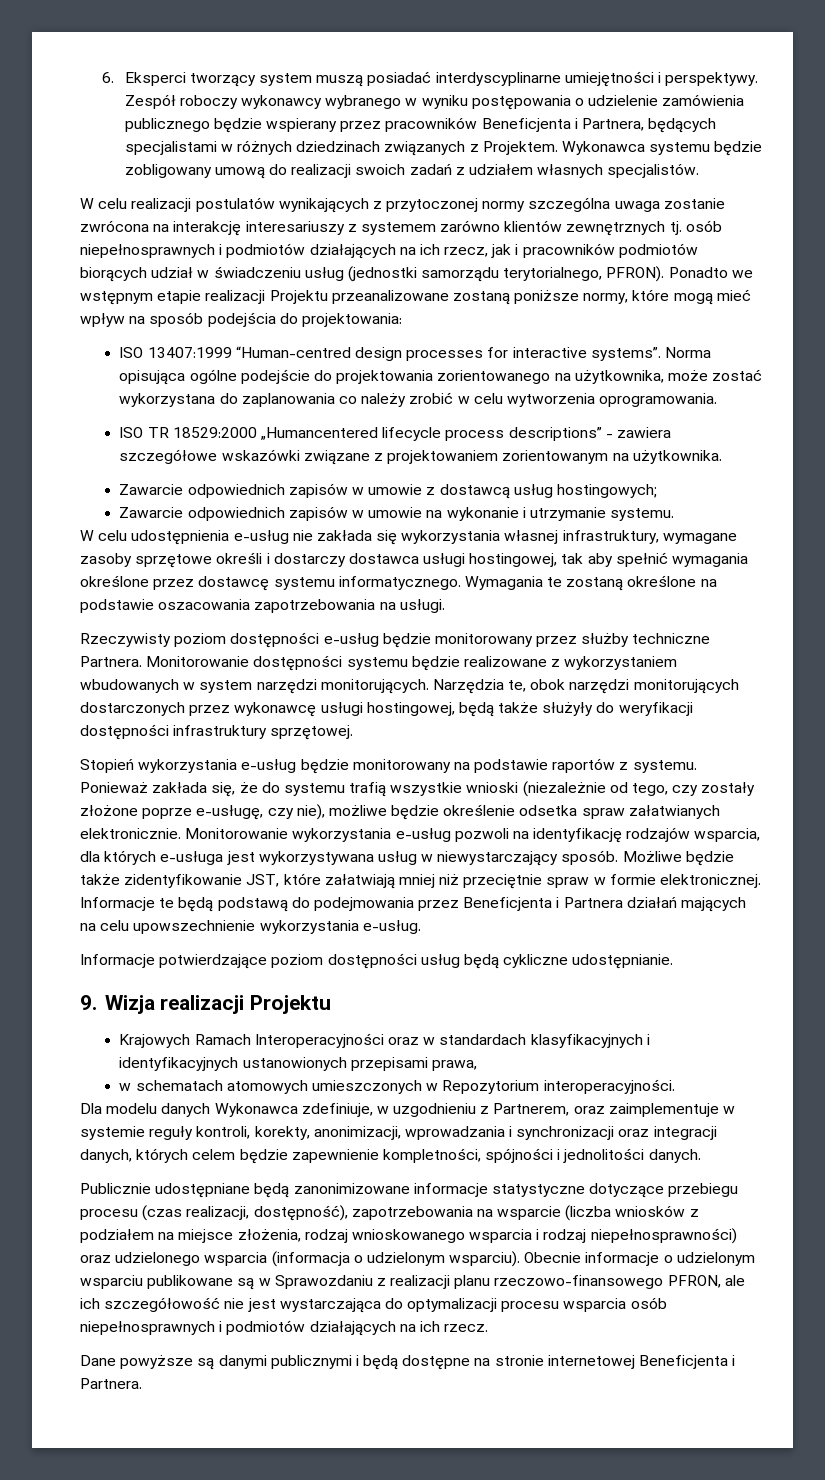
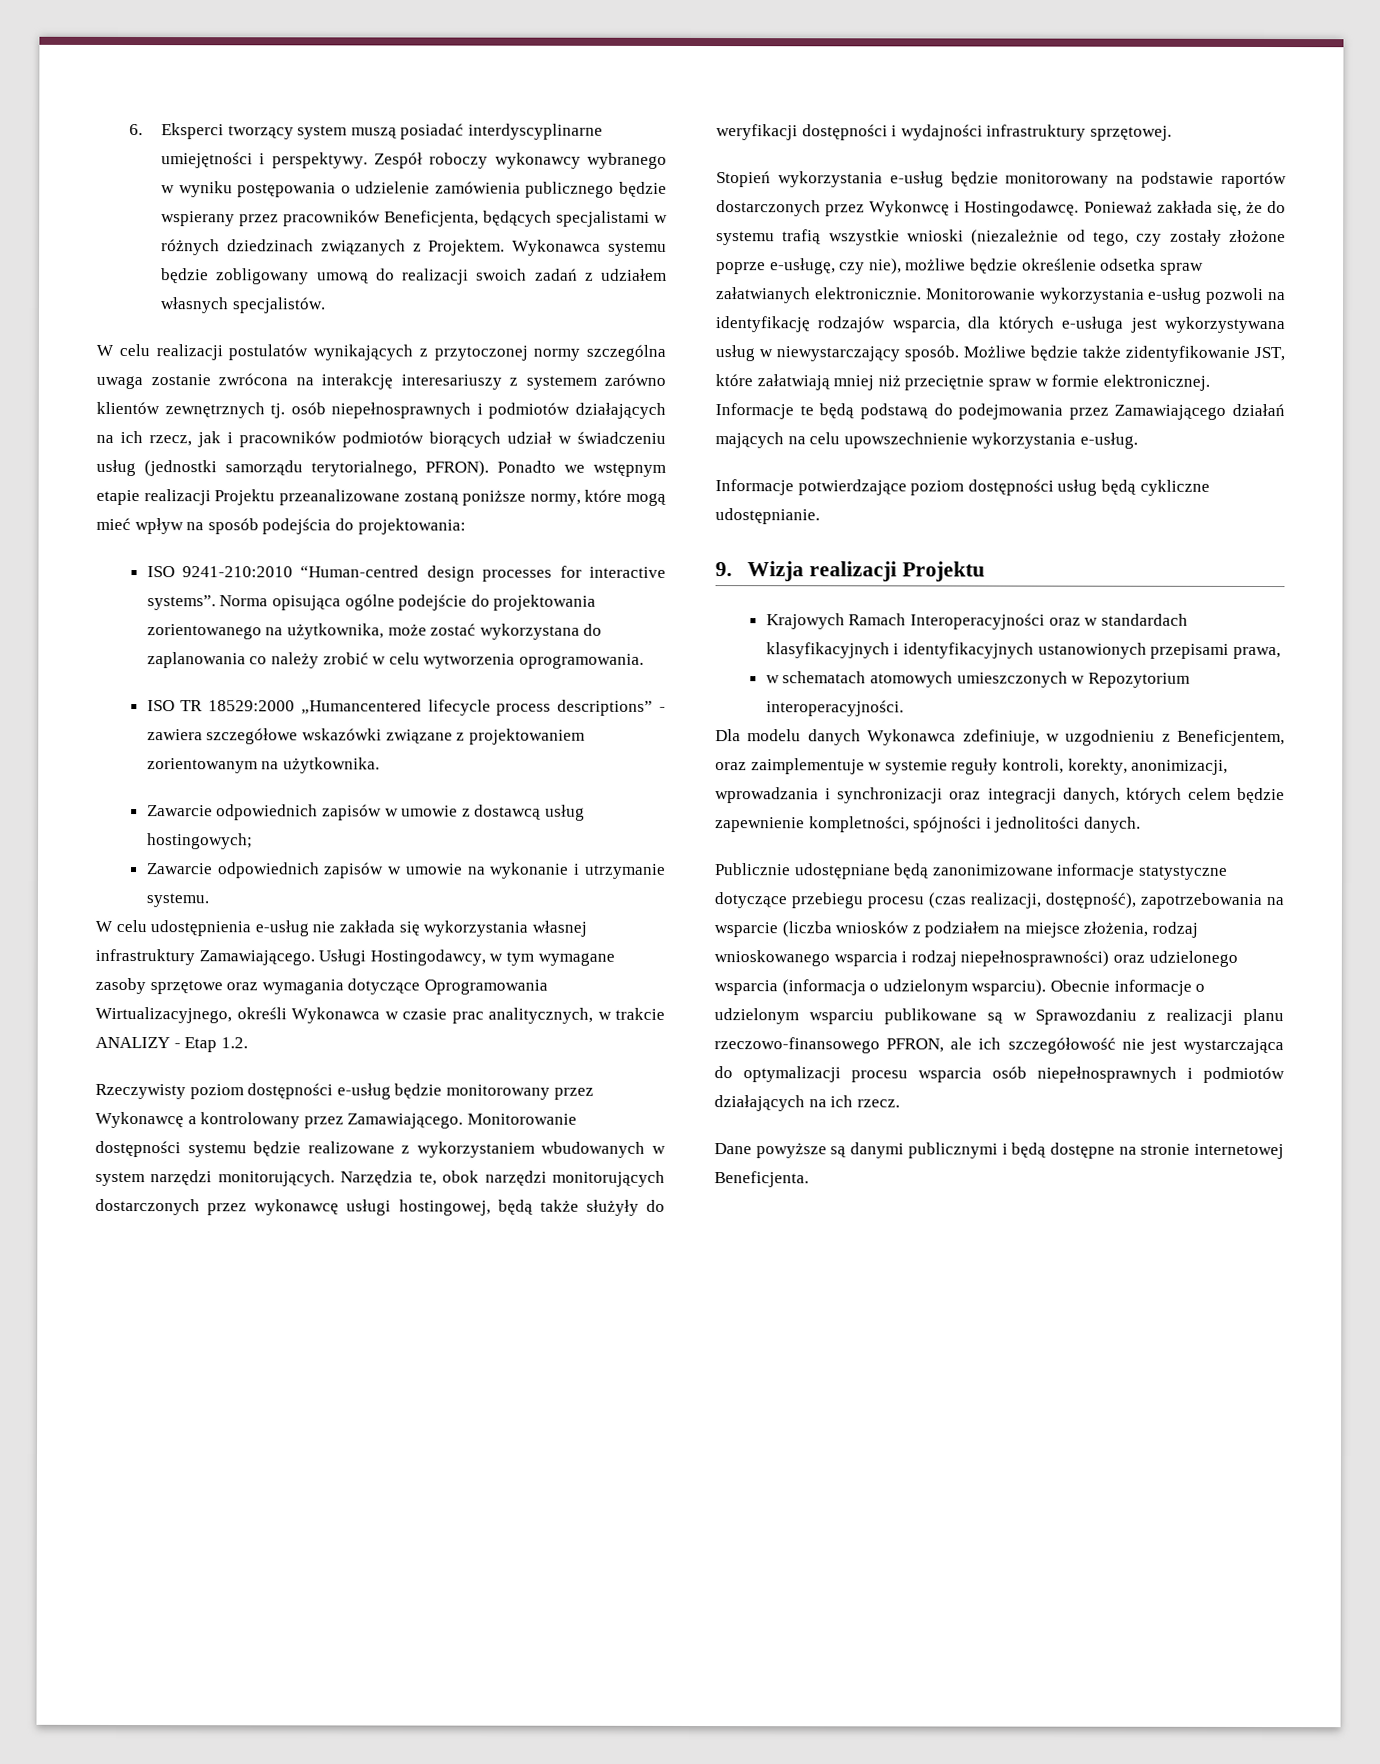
- Zespół roboczy wykonawcy wybranego w wyniku postępowania o udzielenie zamówienia publicznego będzie wspierany przez pracowników Beneficjenta i Partnera, będących specjalistami w różnych dziedzinach związanych z Projektem.
+ Zespół roboczy wykonawcy wybranego w wyniku postępowania o udzielenie zamówienia publicznego będzie wspierany przez pracowników Beneficjenta, będących specjalistami w różnych dziedzinach związanych z Projektem.
- ISO 13407:1999 “Human-centred design processes for interactive systems”.
+ ISO 9241-210:2010 “Human-centred design processes for interactive systems”.
- W celu udostępnienia e-usług nie zakłada się wykorzystania własnej infrastruktury, wymagane zasoby sprzętowe określi i dostarczy dostawca usługi hostingowej, tak aby spełnić wymagania określone przez dostawcę systemu informatycznego. Wymagania te zostaną określone na podstawie oszacowania zapotrzebowania na usługi.
+ W celu udostępnienia e-usług nie zakłada się wykorzystania własnej infrastruktury Zamawiającego. Usługi Hostingodawcy, w tym wymagane zasoby sprzętowe oraz wymagania dotyczące Oprogramowania Wirtualizacyjnego, określi Wykonawca w czasie prac analitycznych, w trakcie ANALIZY - Etap 1.2.
- Rzeczywisty poziom dostępności e-usług będzie monitorowany przez służby techniczne Partnera.
+ Rzeczywisty poziom dostępności e-usług będzie monitorowany przez Wykonawcę a kontrolowany przez Zamawiającego.
- Narzędzia te, obok narzędzi monitorujących dostarczonych przez wykonawcę usługi hostingowej, będą także służyły do weryfikacji dostępności infrastruktury sprzętowej.
+ Narzędzia te, obok narzędzi monitorujących dostarczonych przez wykonawcę usługi hostingowej, będą także służyły do weryfikacji dostępności i wydajności infrastruktury sprzętowej.
- Stopień wykorzystania e-usług będzie monitorowany na podstawie raportów z systemu.
+ Stopień wykorzystania e-usług będzie monitorowany na podstawie raportów dostarczonych przez Wykonwcę i Hostingodawcę.
- Informacje te będą podstawą do podejmowania przez Beneficjenta i Partnera działań mających na celu upowszechnienie wykorzystania e-usług.
+ Informacje te będą podstawą do podejmowania przez Zamawiającego działań mających na celu upowszechnienie wykorzystania e-usług.
- Dla modelu danych Wykonawca zdefiniuje, w uzgodnieniu z Partnerem, oraz zaimplementuje w systemie reguły kontroli, korekty, anonimizacji, wprowadzania i synchronizacji oraz integracji danych, których celem będzie zapewnienie kompletności, spójności i jednolitości danych.
+ Dla modelu danych Wykonawca zdefiniuje, w uzgodnieniu z Beneficjentem, oraz zaimplementuje w systemie reguły kontroli, korekty, anonimizacji, wprowadzania i synchronizacji oraz integracji danych, których celem będzie zapewnienie kompletności, spójności i jednolitości danych.
- Dane powyższe są danymi publicznymi i będą dostępne na stronie internetowej Beneficjenta i Partnera.
+ Dane powyższe są danymi publicznymi i będą dostępne na stronie internetowej Beneficjenta.

